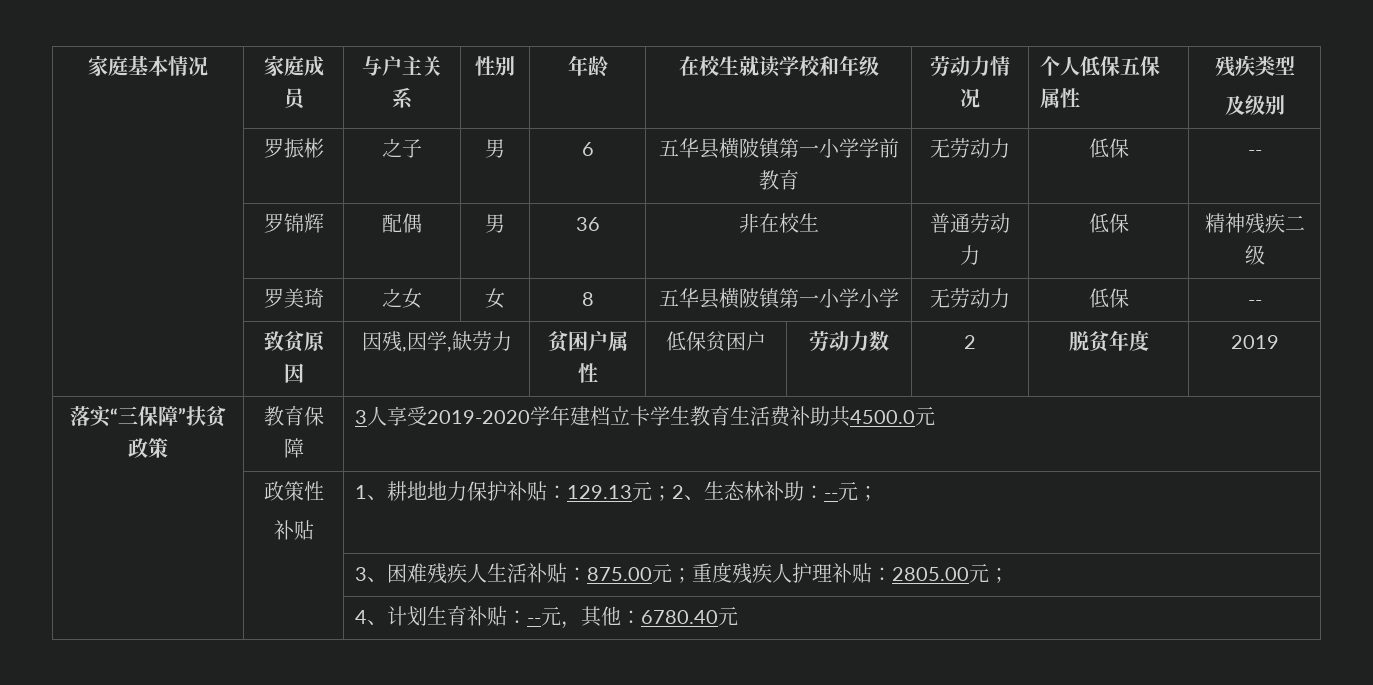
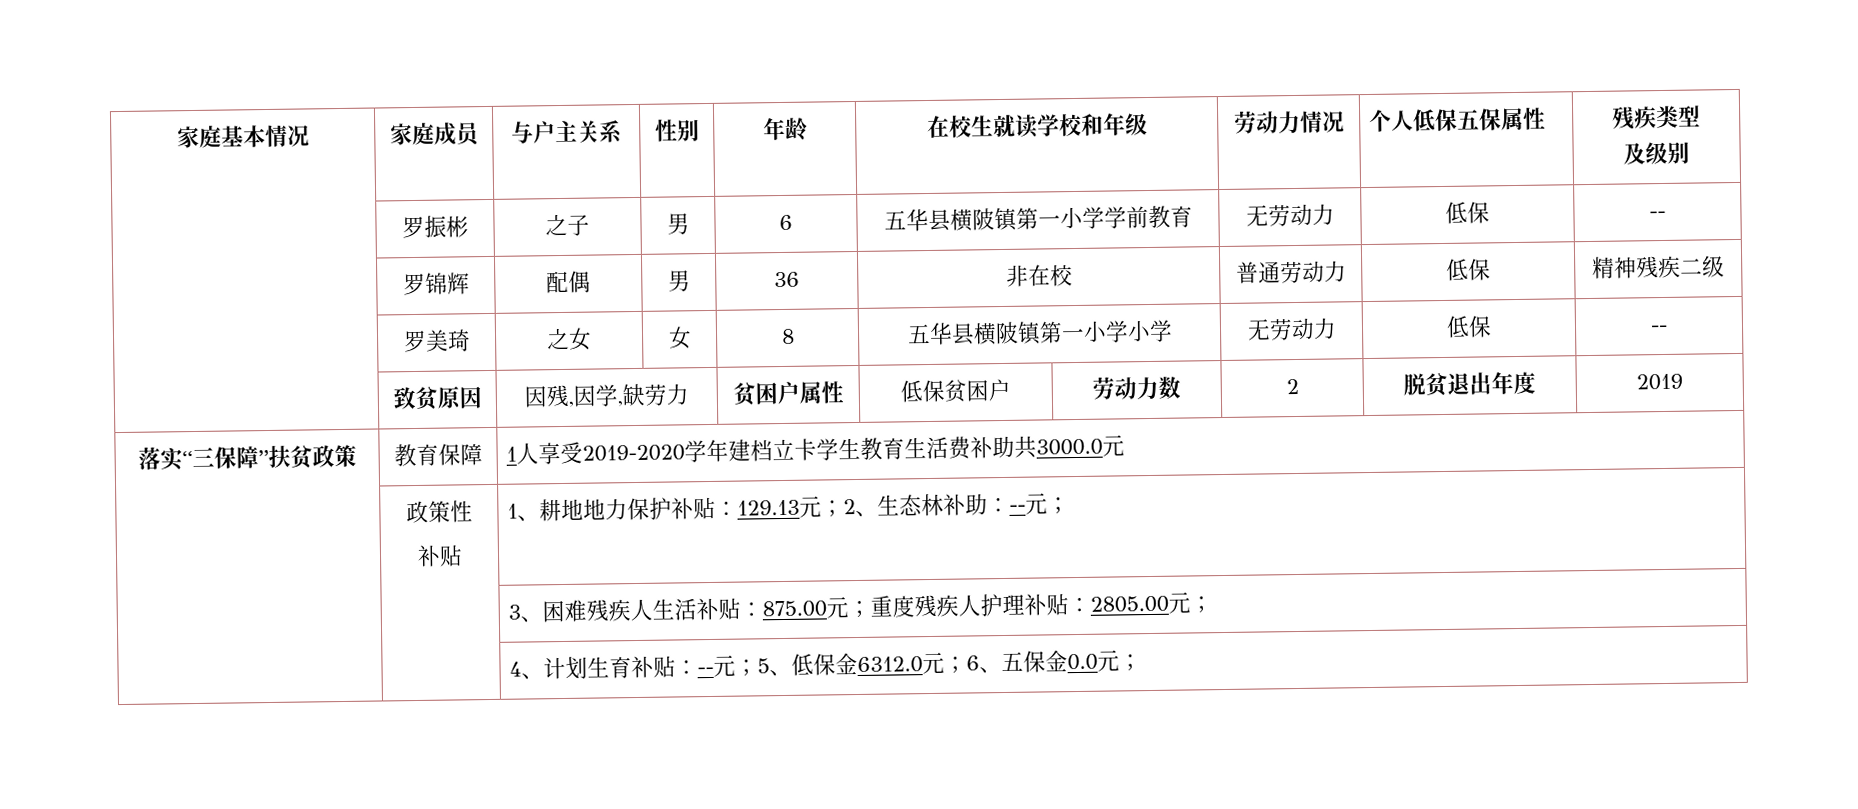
- | 罗锦辉 | 配偶 | 男 | 36 | 非在校生 | 普通劳动力 | 低保 | 精神残疾二级
+ | 罗锦辉 | 配偶 | 男 | 36 | 非在校 | 普通劳动力 | 低保 | 精神残疾二级
- | 致贫原因 | 因残,因学,缺劳力 | 贫困户属性 | 低保贫困户 | 劳动力数 | 2 | 脱贫年度 | 2019
+ | 致贫原因 | 因残,因学,缺劳力 | 贫困户属性 | 低保贫困户 | 劳动力数 | 2 | 脱贫退出年度 | 2019
- 落实“三保障”扶贫政策 | 教育保障 | 3人享受2019-2020学年建档立卡学生教育生活费补助共4500.0元
+ 落实“三保障”扶贫政策 | 教育保障 | 1人享受2019-2020学年建档立卡学生教育生活费补助共3000.0元
- | | 4、计划生育补贴：--元，其他：6780.40元
+ | | 4、计划生育补贴：--元；5、低保金6312.0元；6、五保金0.0元；

